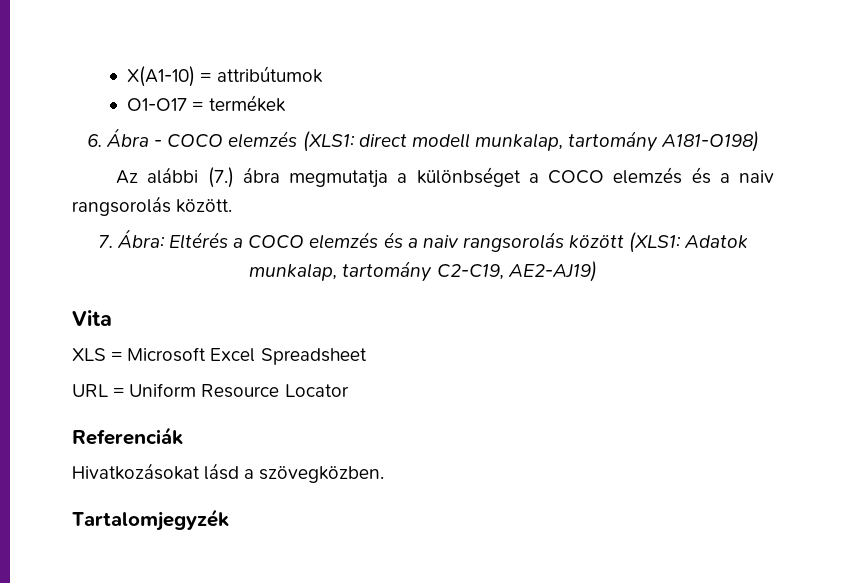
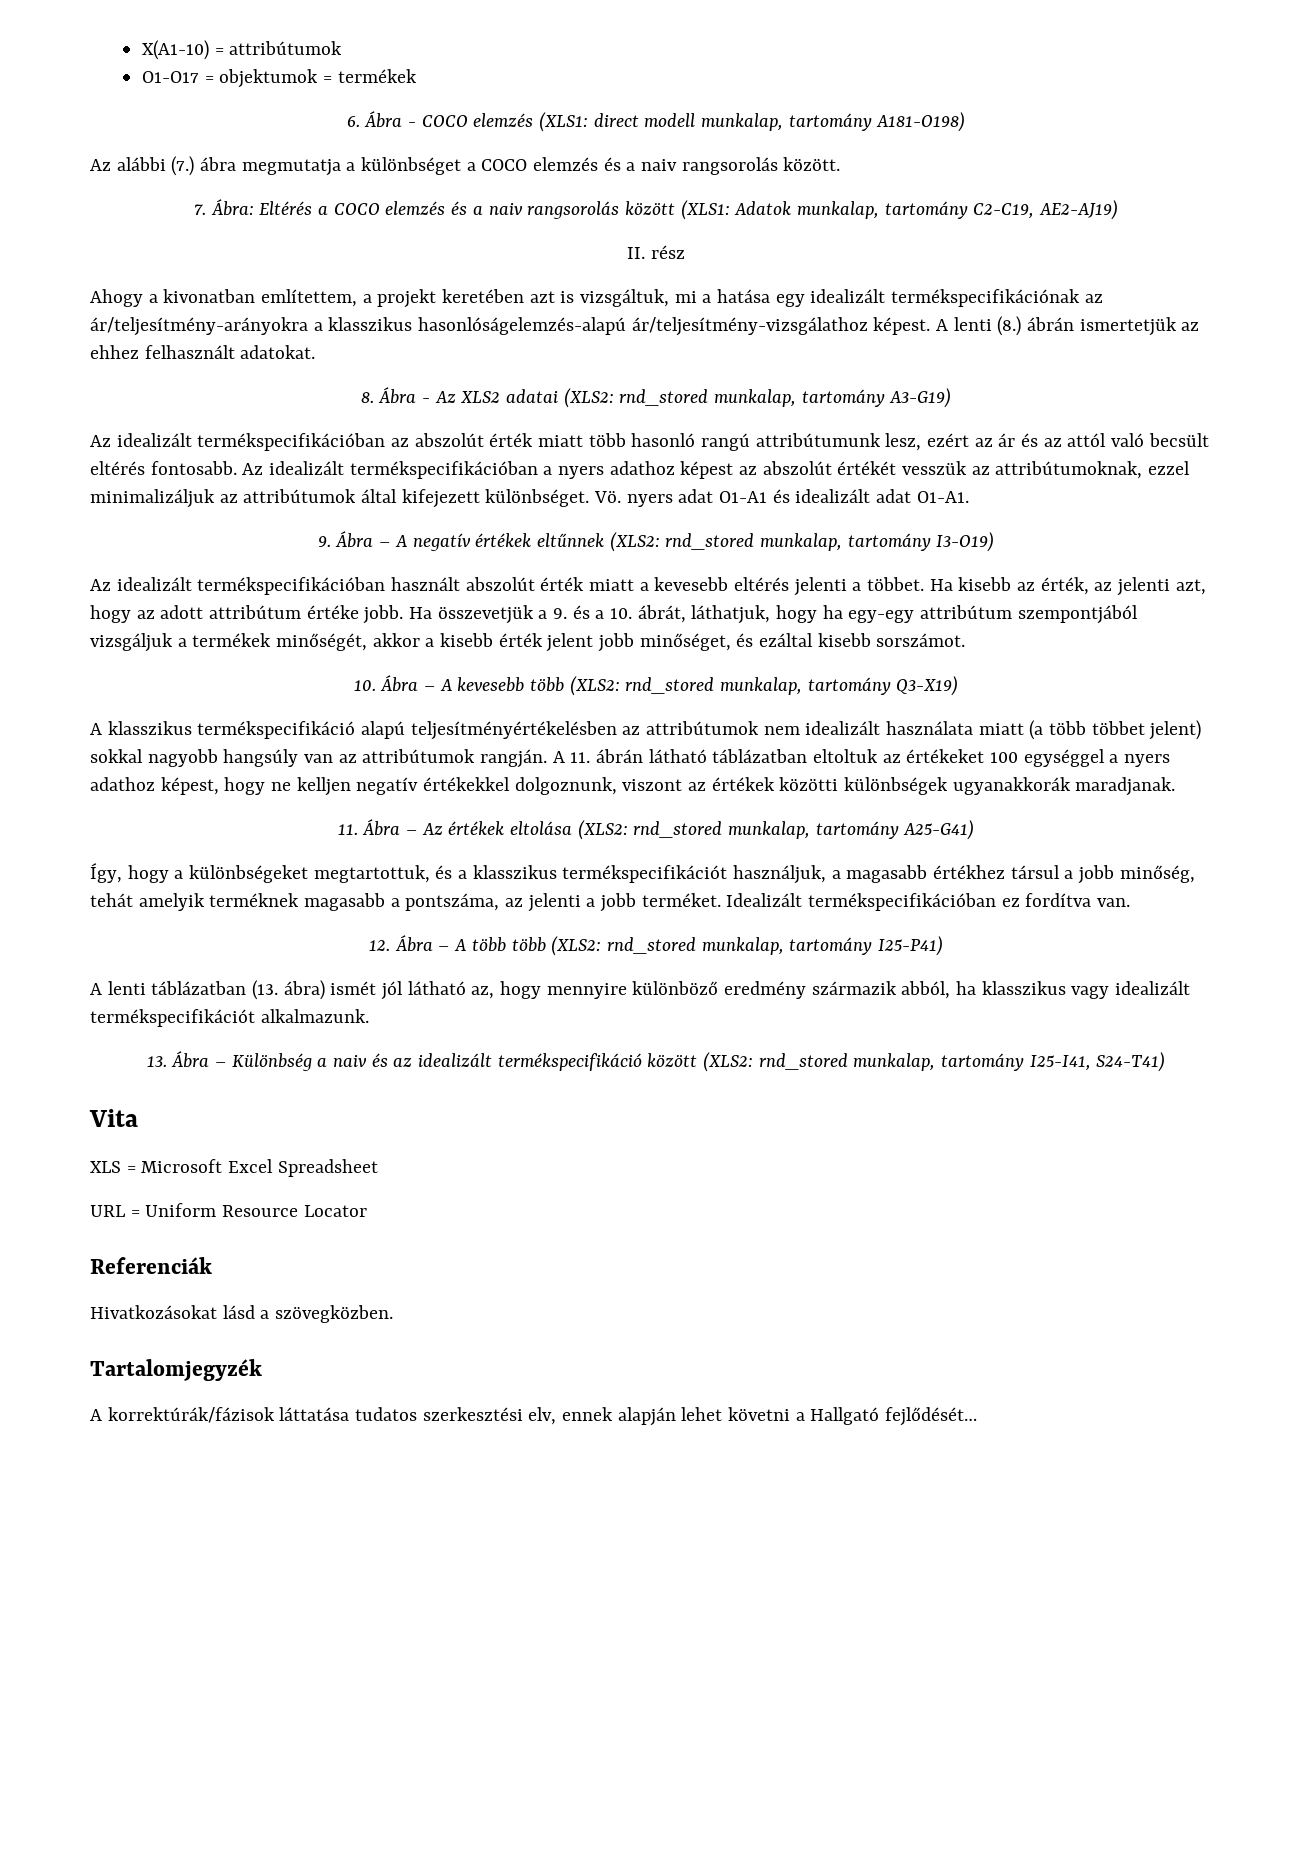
- O1-O17 = termékek
+ O1-O17 = objektumok = termékek
+ II. rész
+ Ahogy a kivonatban említettem, a projekt keretében azt is vizsgáltuk, mi a hatása egy idealizált termékspecifikációnak az ár/teljesítmény-arányokra a klasszikus hasonlóságelemzés-alapú ár/teljesítmény-vizsgálathoz képest. A lenti (8.) ábrán ismertetjük az ehhez felhasznált adatokat.
+ 8. Ábra - Az XLS2 adatai (XLS2: rnd_stored munkalap, tartomány A3-G19)
+ Az idealizált termékspecifikációban az abszolút érték miatt több hasonló rangú attribútumunk lesz, ezért az ár és az attól való becsült eltérés fontosabb. Az idealizált termékspecifikációban a nyers adathoz képest az abszolút értékét vesszük az attribútumoknak, ezzel minimalizáljuk az attribútumok által kifejezett különbséget. Vö. nyers adat O1-A1 és idealizált adat O1-A1.
+ 9. Ábra – A negatív értékek eltűnnek (XLS2: rnd_stored munkalap, tartomány I3-O19)
+ Az idealizált termékspecifikációban használt abszolút érték miatt a kevesebb eltérés jelenti a többet. Ha kisebb az érték, az jelenti azt, hogy az adott attribútum értéke jobb. Ha összevetjük a 9. és a 10. ábrát, láthatjuk, hogy ha egy-egy attribútum szempontjából vizsgáljuk a termékek minőségét, akkor a kisebb érték jelent jobb minőséget, és ezáltal kisebb sorszámot.
+ 10. Ábra – A kevesebb több (XLS2: rnd_stored munkalap, tartomány Q3-X19)
+ A klasszikus termékspecifikáció alapú teljesítményértékelésben az attribútumok nem idealizált használata miatt (a több többet jelent) sokkal nagyobb hangsúly van az attribútumok rangján. A 11. ábrán látható táblázatban eltoltuk az értékeket 100 egységgel a nyers adathoz képest, hogy ne kelljen negatív értékekkel dolgoznunk, viszont az értékek közötti különbségek ugyanakkorák maradjanak.
+ 11. Ábra – Az értékek eltolása (XLS2: rnd_stored munkalap, tartomány A25-G41)
+ Így, hogy a különbségeket megtartottuk, és a klasszikus termékspecifikációt használjuk, a magasabb értékhez társul a jobb minőség, tehát amelyik terméknek magasabb a pontszáma, az jelenti a jobb terméket. Idealizált termékspecifikációban ez fordítva van.
+ 12. Ábra – A több több (XLS2: rnd_stored munkalap, tartomány I25-P41)
+ A lenti táblázatban (13. ábra) ismét jól látható az, hogy mennyire különböző eredmény származik abból, ha klasszikus vagy idealizált termékspecifikációt alkalmazunk.
+ 13. Ábra – Különbség a naiv és az idealizált termékspecifikáció között (XLS2: rnd_stored munkalap, tartomány I25-I41, S24-T41)
+ A korrektúrák/fázisok láttatása tudatos szerkesztési elv, ennek alapján lehet követni a Hallgató fejlődését…

